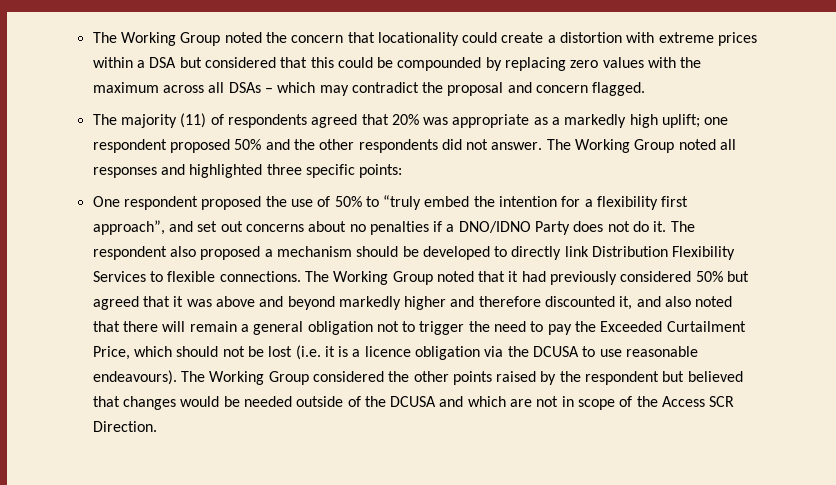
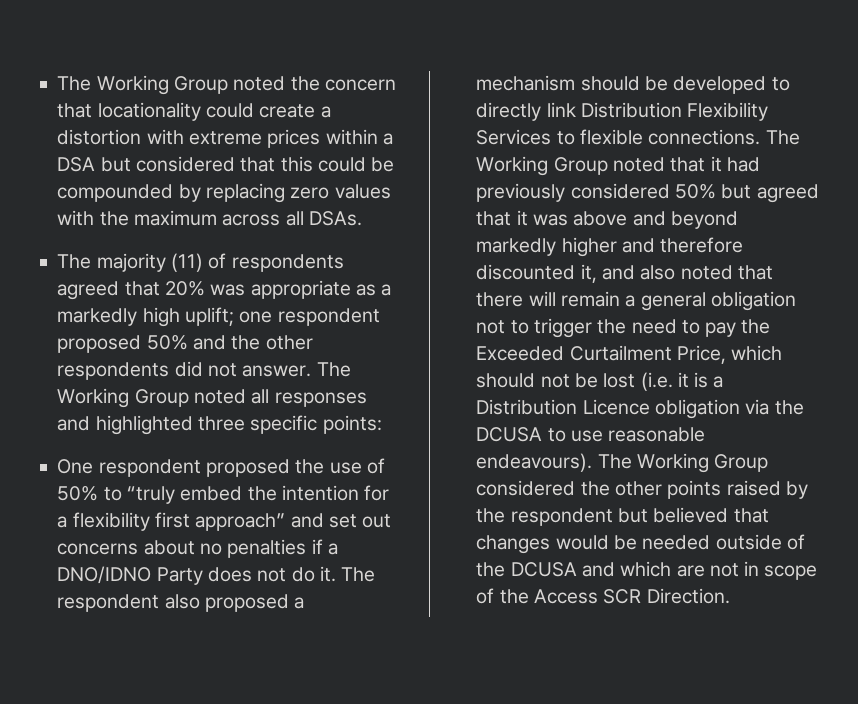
- The Working Group noted the concern that locationality could create a distortion with extreme prices within a DSA but considered that this could be compounded by replacing zero values with the maximum across all DSAs – which may contradict the proposal and concern flagged.
+ The Working Group noted the concern that locationality could create a distortion with extreme prices within a DSA but considered that this could be compounded by replacing zero values with the maximum across all DSAs.
- One respondent proposed the use of 50% to “truly embed the intention for a flexibility first approach”, and set out concerns about no penalties if a DNO/IDNO Party does not do it.
+ One respondent proposed the use of 50% to “truly embed the intention for a flexibility first approach” and set out concerns about no penalties if a DNO/IDNO Party does not do it.
- The Working Group noted that it had previously considered 50% but agreed that it was above and beyond markedly higher and therefore discounted it, and also noted that there will remain a general obligation not to trigger the need to pay the Exceeded Curtailment Price, which should not be lost (i.e. it is a licence obligation via the DCUSA to use reasonable endeavours).
+ The Working Group noted that it had previously considered 50% but agreed that it was above and beyond markedly higher and therefore discounted it, and also noted that there will remain a general obligation not to trigger the need to pay the Exceeded Curtailment Price, which should not be lost (i.e. it is a Distribution Licence obligation via the DCUSA to use reasonable endeavours).

